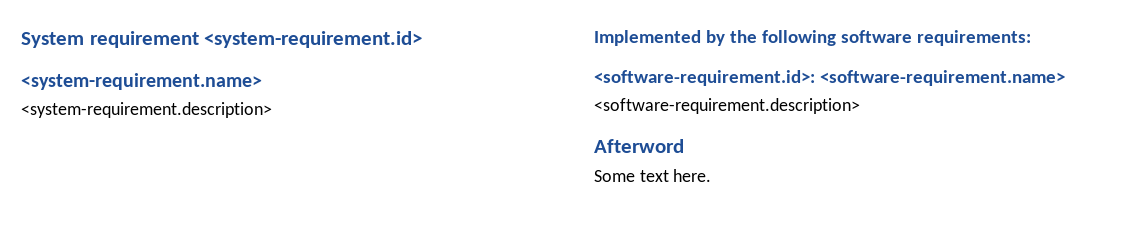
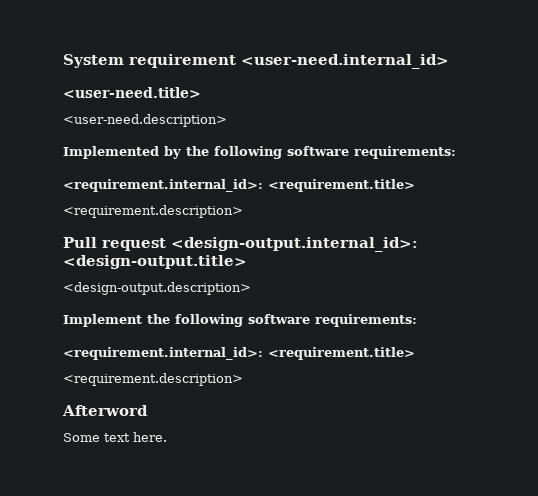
- System requirement <system-requirement.id>
- <system-requirement.name>
- <system-requirement.description>
+ System requirement <user-need.internal_id>
+ <user-need.title>
+ <user-need.description>
  Implemented by the following software requirements:
- <software-requirement.id>: <software-requirement.name>
- <software-requirement.description>
+ <requirement.internal_id>: <requirement.title>
+ <requirement.description>
+ Pull request <design-output.internal_id>: <design-output.title>
+ <design-output.description>
+ Implement the following software requirements:
+ <requirement.internal_id>: <requirement.title>
+ <requirement.description>

